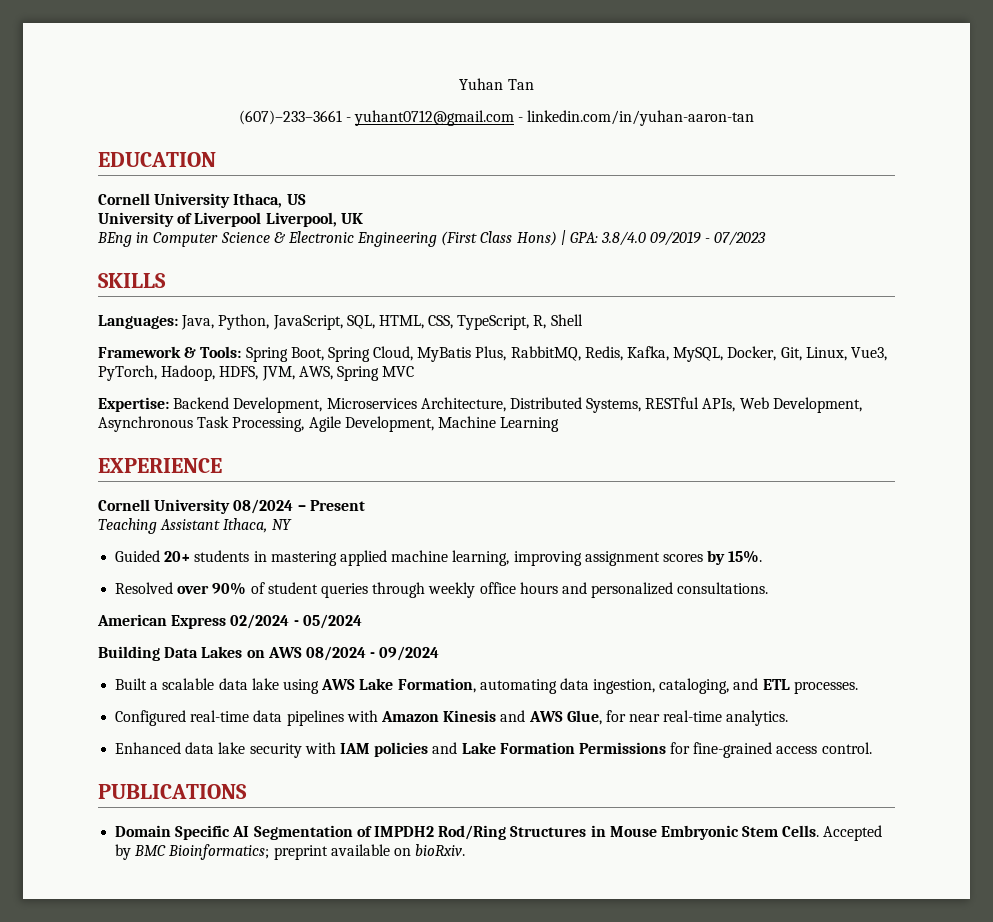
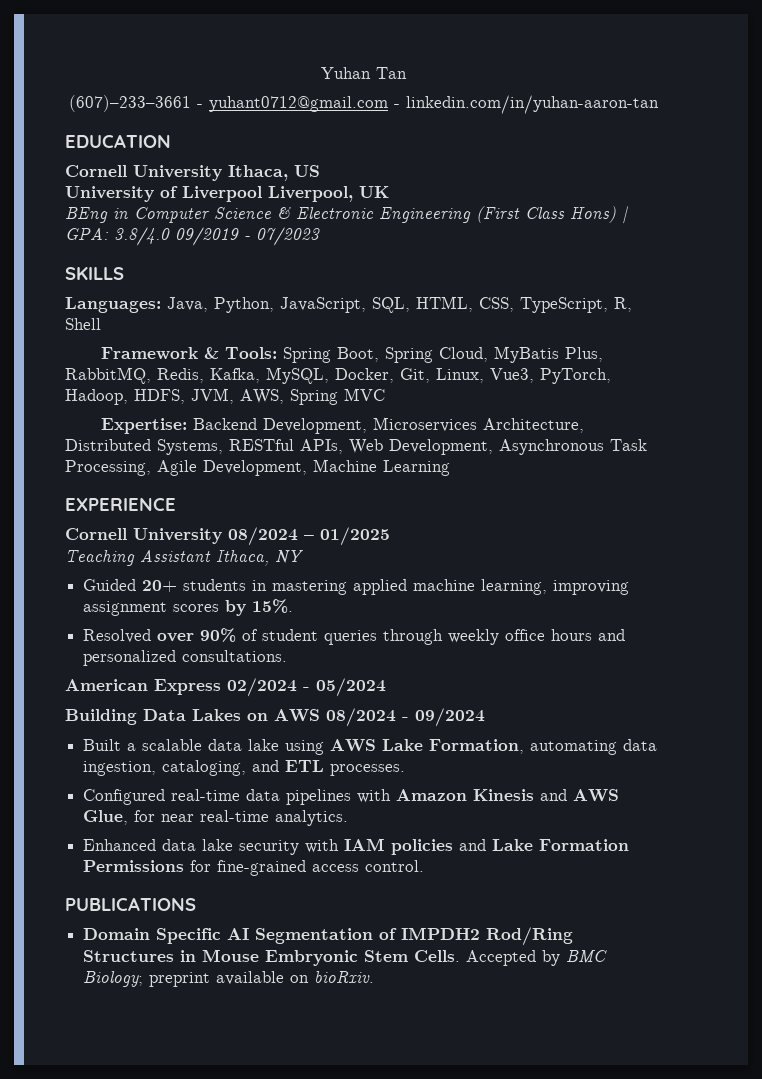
- Cornell University 08/2024 – Present
+ Cornell University 08/2024 – 01/2025
- Accepted by BMC Bioinformatics; preprint available on bioRxiv.
+ Accepted by BMC Biology; preprint available on bioRxiv.

